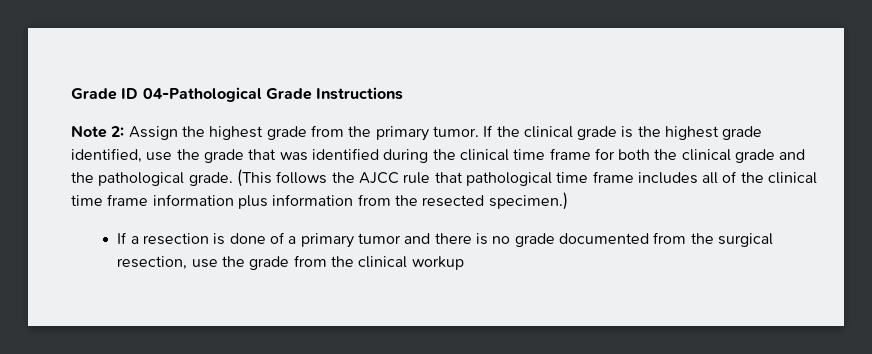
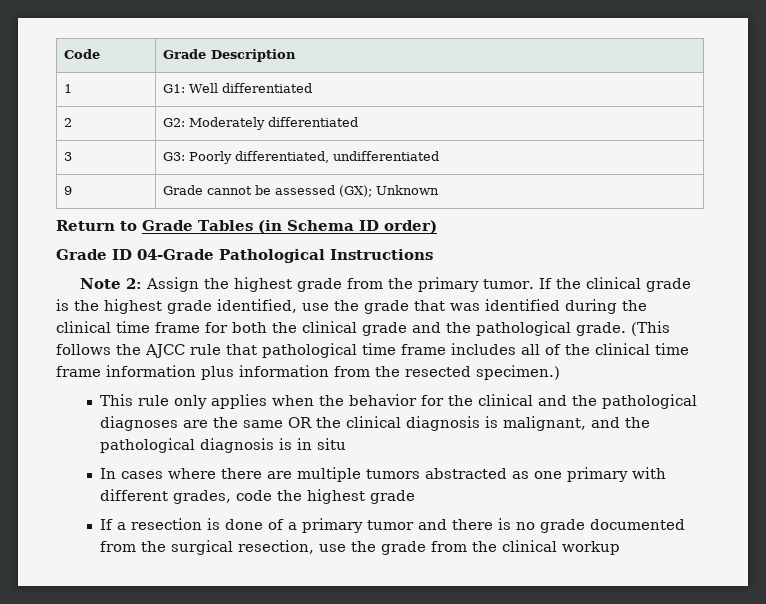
- Grade ID 04-Pathological Grade Instructions
+ Code | Grade Description
+ 1 | G1: Well differentiated
+ 2 | G2: Moderately differentiated
+ 3 | G3: Poorly differentiated, undifferentiated
+ 9 | Grade cannot be assessed (GX); Unknown
+ Return to Grade Tables (in Schema ID order)
+ Grade ID 04-Grade Pathological Instructions
+ This rule only applies when the behavior for the clinical and the pathological diagnoses are the same OR the clinical diagnosis is malignant, and the pathological diagnosis is in situ
+ In cases where there are multiple tumors abstracted as one primary with different grades, code the highest grade

